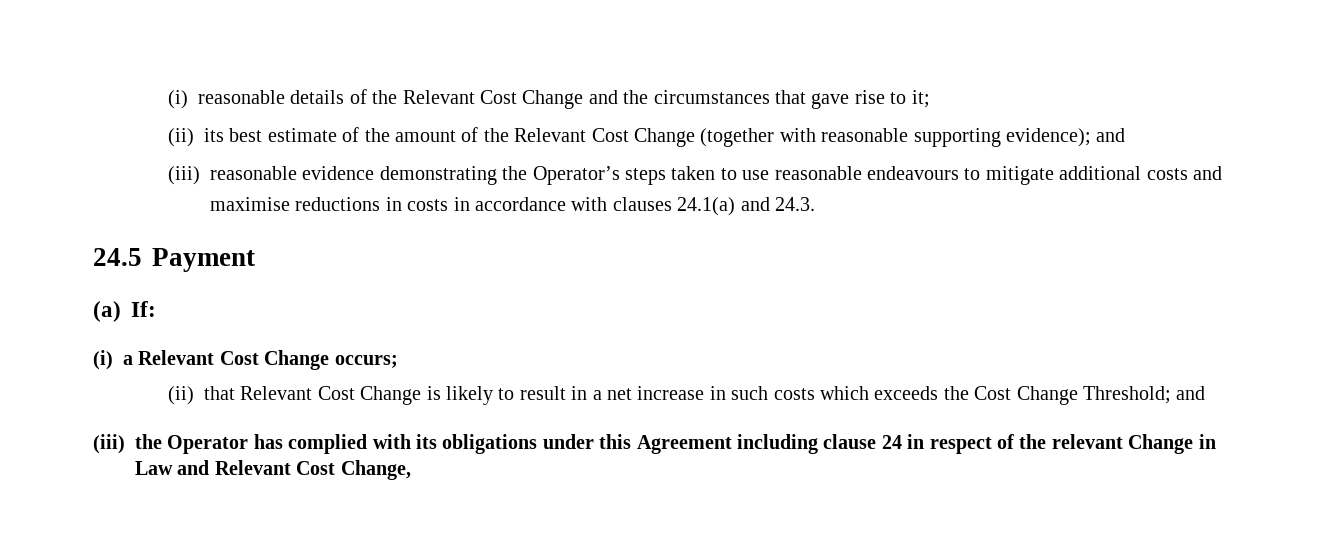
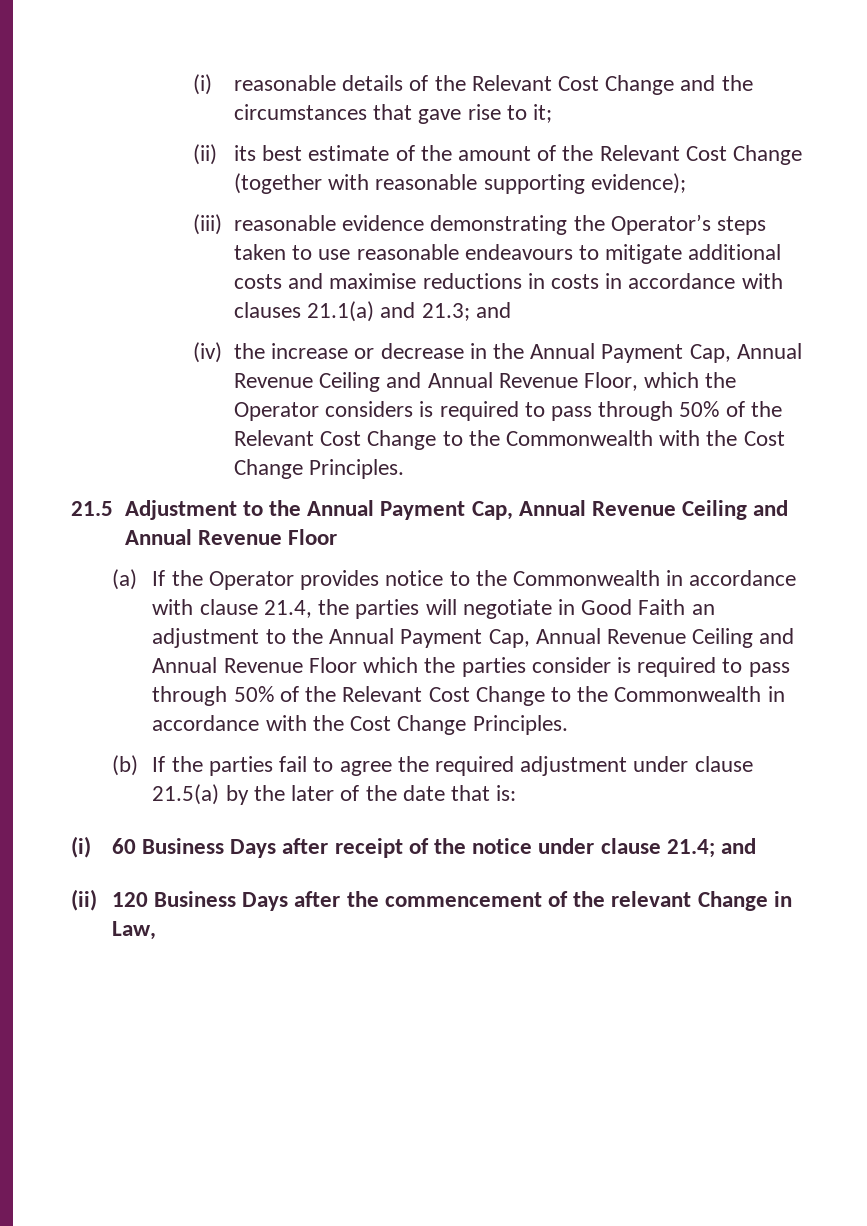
- (ii) its best estimate of the amount of the Relevant Cost Change (together with reasonable supporting evidence); and
+ (ii) its best estimate of the amount of the Relevant Cost Change (together with reasonable supporting evidence);
- (iii) reasonable evidence demonstrating the Operator’s steps taken to use reasonable endeavours to mitigate additional costs and maximise reductions in costs in accordance with clauses 24.1(a) and 24.3.
- 24.5 Payment
- (a) If:
- (i) a Relevant Cost Change occurs;
- (ii) that Relevant Cost Change is likely to result in a net increase in such costs which exceeds the Cost Change Threshold; and
- (iii) the Operator has complied with its obligations under this Agreement including clause 24 in respect of the relevant Change in Law and Relevant Cost Change,
+ (iii) reasonable evidence demonstrating the Operator’s steps taken to use reasonable endeavours to mitigate additional costs and maximise reductions in costs in accordance with clauses 21.1(a) and 21.3; and
+ (iv) the increase or decrease in the Annual Payment Cap, Annual Revenue Ceiling and Annual Revenue Floor, which the Operator considers is required to pass through 50% of the Relevant Cost Change to the Commonwealth with the Cost Change Principles.
+ 21.5 Adjustment to the Annual Payment Cap, Annual Revenue Ceiling and Annual Revenue Floor
+ (a) If the Operator provides notice to the Commonwealth in accordance with clause 21.4, the parties will negotiate in Good Faith an adjustment to the Annual Payment Cap, Annual Revenue Ceiling and Annual Revenue Floor which the parties consider is required to pass through 50% of the Relevant Cost Change to the Commonwealth in accordance with the Cost Change Principles.
+ (b) If the parties fail to agree the required adjustment under clause 21.5(a) by the later of the date that is:
+ (i) 60 Business Days after receipt of the notice under clause 21.4; and
+ (ii) 120 Business Days after the commencement of the relevant Change in Law,

